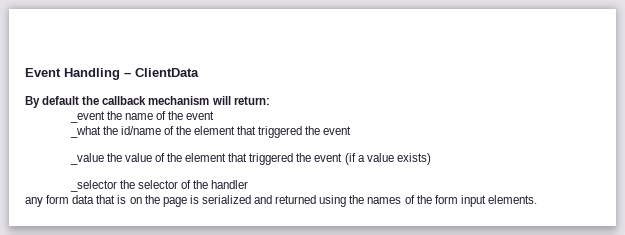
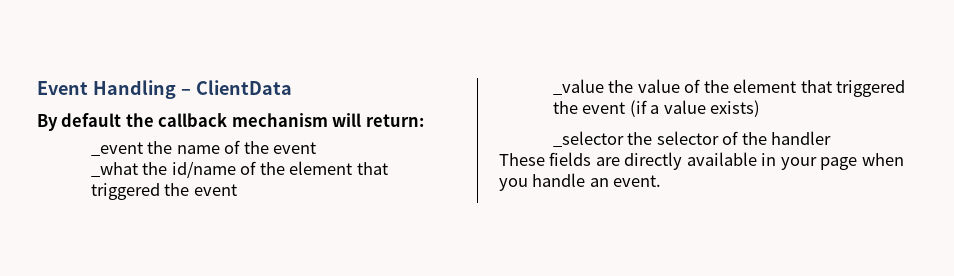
- any form data that is on the page is serialized and returned using the names of the form input elements.
+ These fields are directly available in your page when you handle an event.

